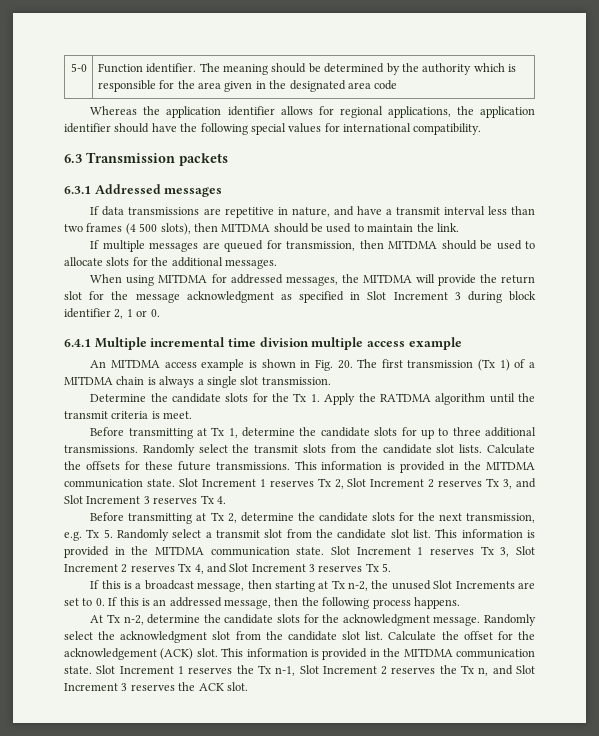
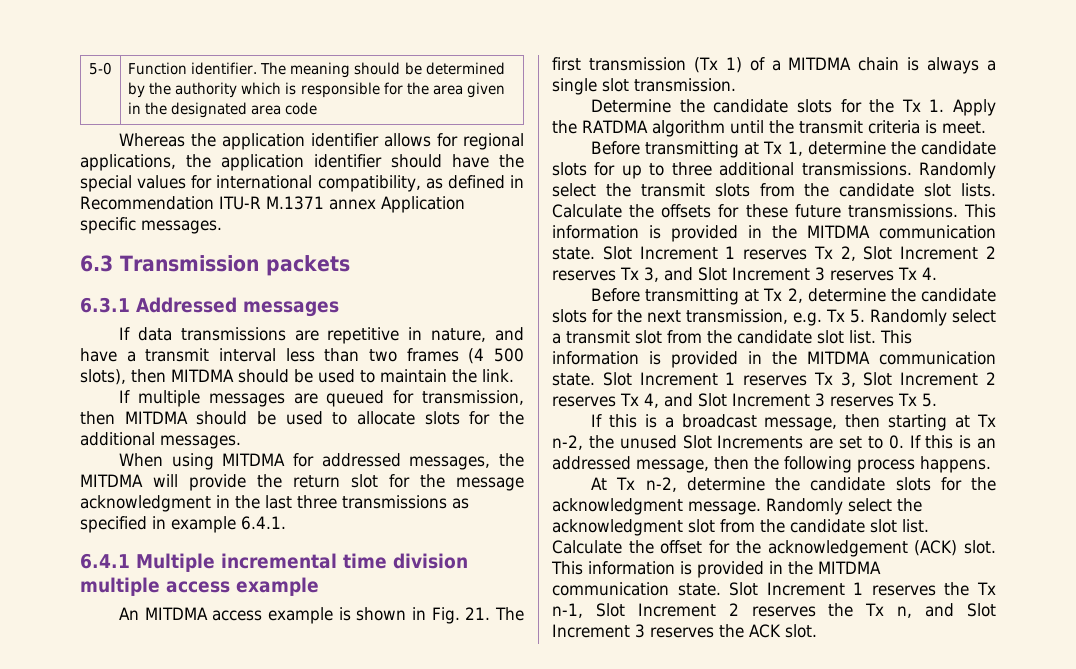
- Whereas the application identifier allows for regional applications, the application identifier should have the following special values for international compatibility.
+ Whereas the application identifier allows for regional applications, the application identifier should have the special values for international compatibility, as defined in Recommendation ITU-R M.1371 annex Application specific messages.
- When using MITDMA for addressed messages, the MITDMA will provide the return slot for the message acknowledgment as specified in Slot Increment 3 during block identifier 2, 1 or 0.
+ When using MITDMA for addressed messages, the MITDMA will provide the return slot for the message acknowledgment in the last three transmissions as specified in example 6.4.1.
- An MITDMA access example is shown in Fig. 20. The first transmission (Tx 1) of a MITDMA chain is always a single slot transmission.
+ An MITDMA access example is shown in Fig. 21. The first transmission (Tx 1) of a MITDMA chain is always a single slot transmission.

